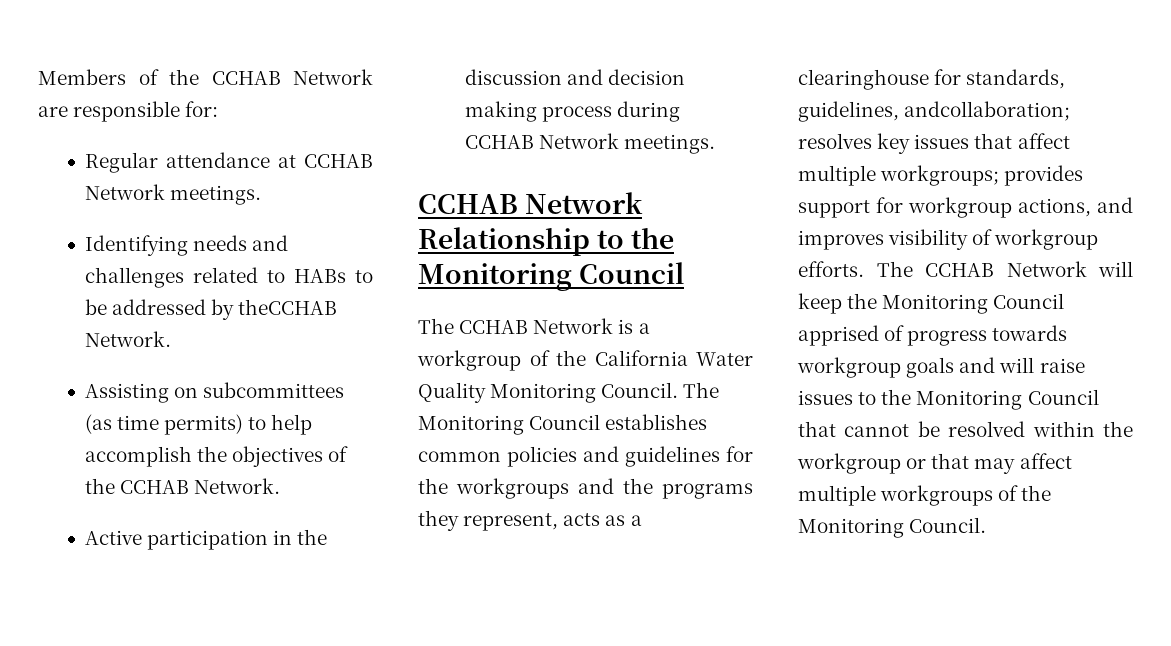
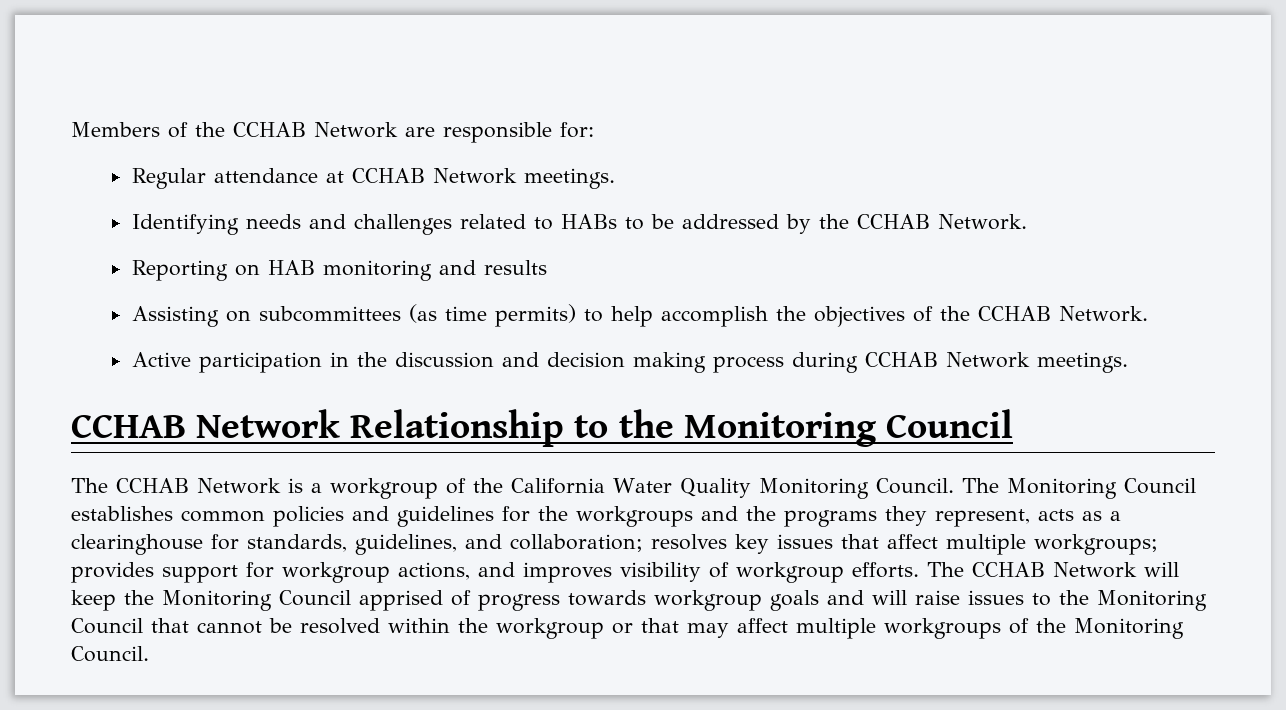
- Identifying needs and challenges related to HABs to be addressed by theCCHAB Network.
+ Identifying needs and challenges related to HABs to be addressed by the CCHAB Network.
+ Reporting on HAB monitoring and results
- The Monitoring Council establishes common policies and guidelines for the workgroups and the programs they represent, acts as a clearinghouse for standards, guidelines, andcollaboration; resolves key issues that affect multiple workgroups; provides support for workgroup actions, and improves visibility of workgroup efforts.
+ The Monitoring Council establishes common policies and guidelines for the workgroups and the programs they represent, acts as a clearinghouse for standards, guidelines, and collaboration; resolves key issues that affect multiple workgroups; provides support for workgroup actions, and improves visibility of workgroup efforts.

